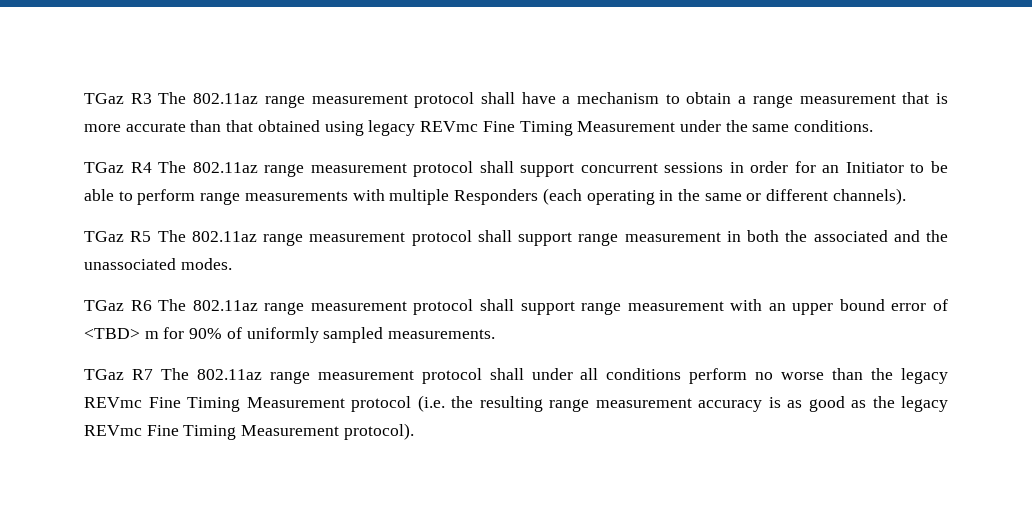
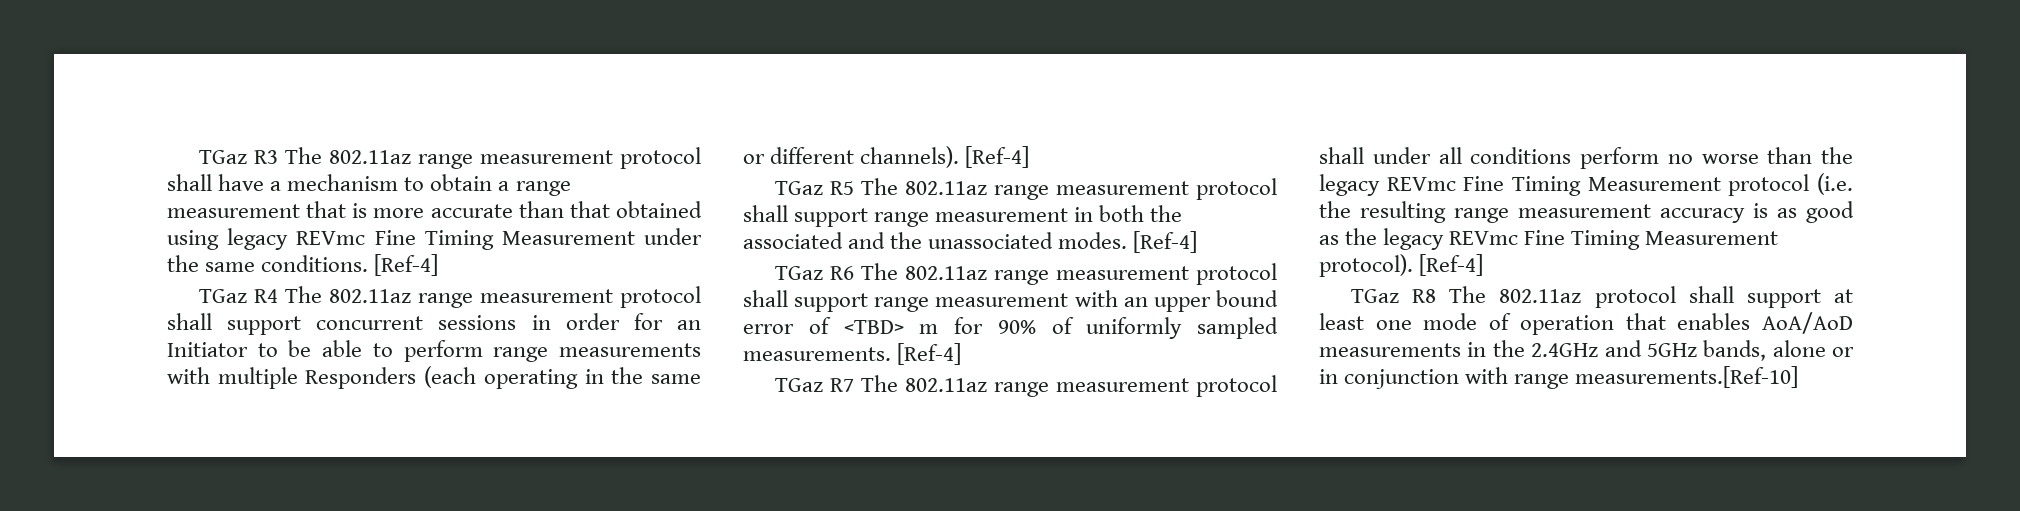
- TGaz R3 The 802.11az range measurement protocol shall have a mechanism to obtain a range measurement that is more accurate than that obtained using legacy REVmc Fine Timing Measurement under the same conditions.
+ TGaz R3 The 802.11az range measurement protocol shall have a mechanism to obtain a range measurement that is more accurate than that obtained using legacy REVmc Fine Timing Measurement under the same conditions. [Ref-4]
- TGaz R4 The 802.11az range measurement protocol shall support concurrent sessions in order for an Initiator to be able to perform range measurements with multiple Responders (each operating in the same or different channels).
+ TGaz R4 The 802.11az range measurement protocol shall support concurrent sessions in order for an Initiator to be able to perform range measurements with multiple Responders (each operating in the same or different channels). [Ref-4]
- TGaz R5 The 802.11az range measurement protocol shall support range measurement in both the associated and the unassociated modes.
+ TGaz R5 The 802.11az range measurement protocol shall support range measurement in both the associated and the unassociated modes. [Ref-4]
- TGaz R6 The 802.11az range measurement protocol shall support range measurement with an upper bound error of <TBD> m for 90% of uniformly sampled measurements.
+ TGaz R6 The 802.11az range measurement protocol shall support range measurement with an upper bound error of <TBD> m for 90% of uniformly sampled measurements. [Ref-4]
- TGaz R7 The 802.11az range measurement protocol shall under all conditions perform no worse than the legacy REVmc Fine Timing Measurement protocol (i.e. the resulting range measurement accuracy is as good as the legacy REVmc Fine Timing Measurement protocol).
+ TGaz R7 The 802.11az range measurement protocol shall under all conditions perform no worse than the legacy REVmc Fine Timing Measurement protocol (i.e. the resulting range measurement accuracy is as good as the legacy REVmc Fine Timing Measurement protocol). [Ref-4]
+ TGaz R8 The 802.11az protocol shall support at least one mode of operation that enables AoA/AoD measurements in the 2.4GHz and 5GHz bands, alone or in conjunction with range measurements.[Ref-10]

